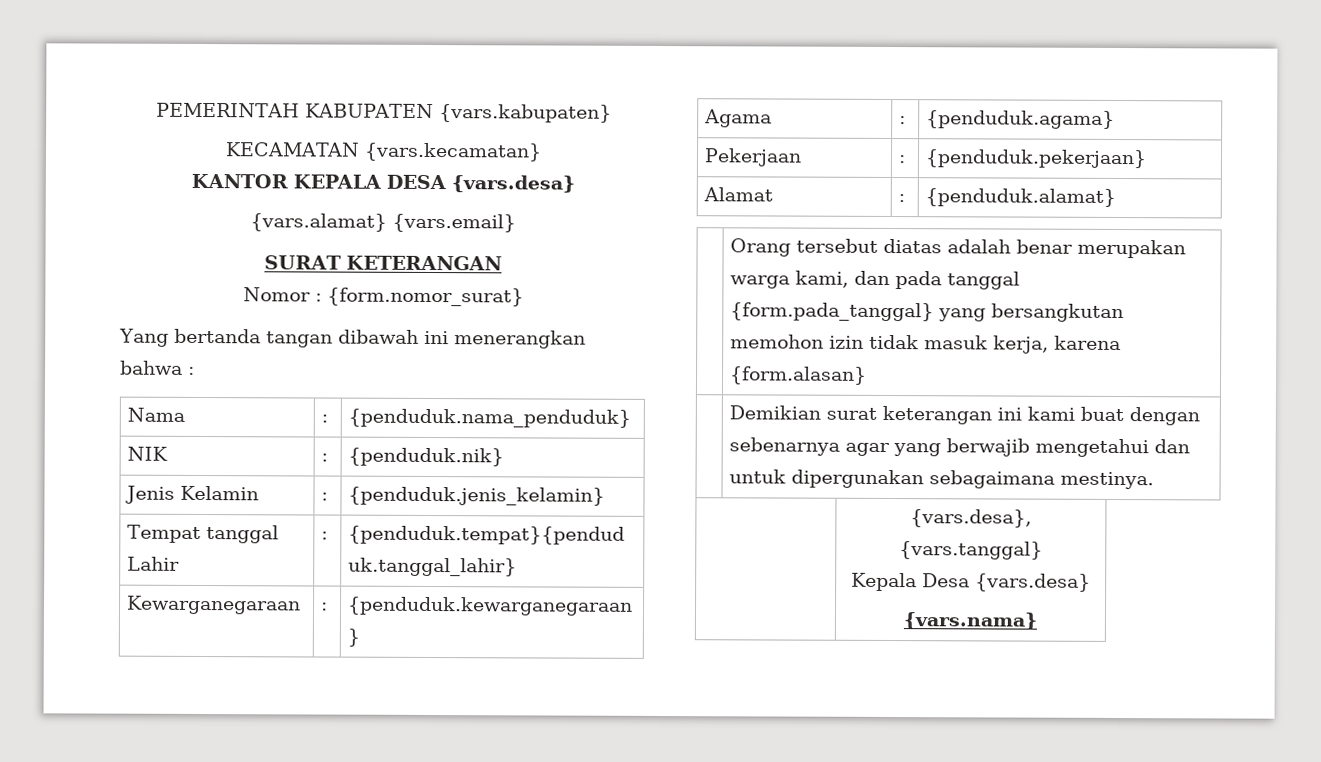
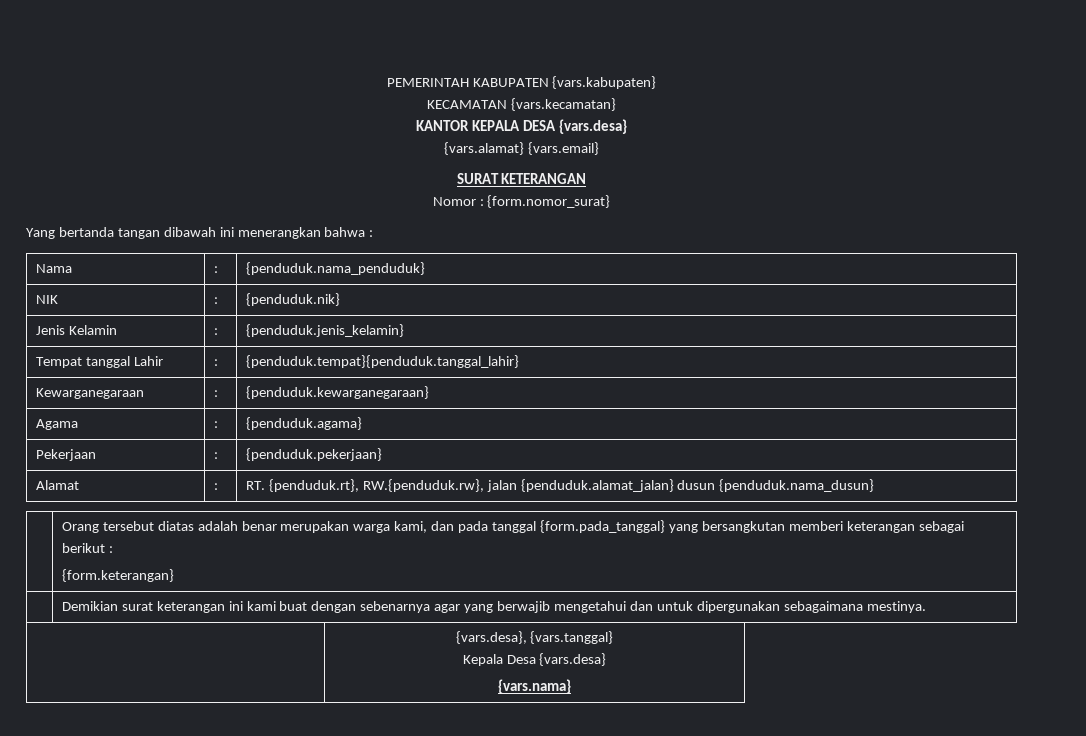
- Alamat | : | {penduduk.alamat}
+ Alamat | : | RT. {penduduk.rt}, RW.{penduduk.rw}, jalan {penduduk.alamat_jalan} dusun {penduduk.nama_dusun}
- | Orang tersebut diatas adalah benar merupakan warga kami, dan pada tanggal {form.pada_tanggal} yang bersangkutan memohon izin tidak masuk kerja, karena {form.alasan}
+ | Orang tersebut diatas adalah benar merupakan warga kami, dan pada tanggal {form.pada_tanggal} yang bersangkutan memberi keterangan sebagai berikut :
+ {form.keterangan}

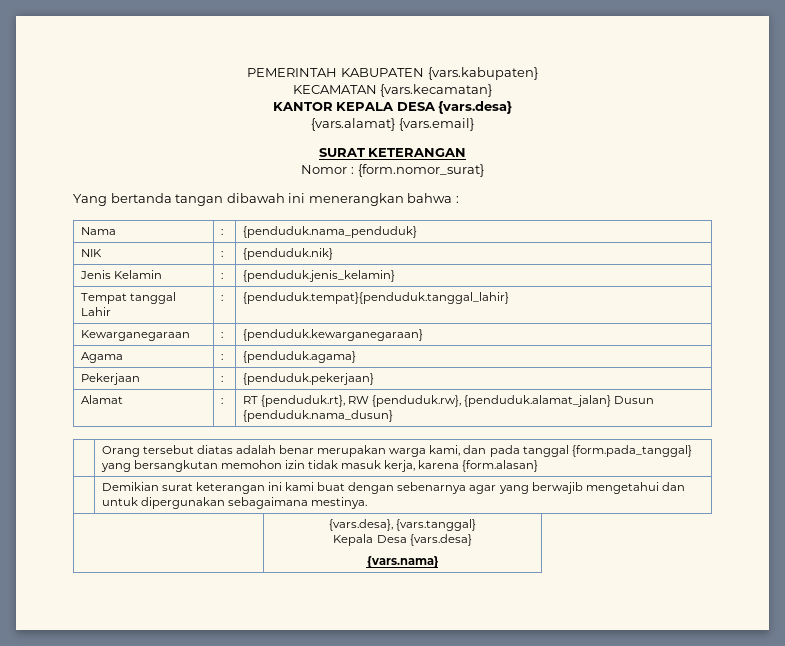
- Alamat | : | RT. {penduduk.rt}, RW.{penduduk.rw}, jalan {penduduk.alamat_jalan} dusun {penduduk.nama_dusun}
+ Alamat | : | RT {penduduk.rt}, RW {penduduk.rw}, {penduduk.alamat_jalan} Dusun {penduduk.nama_dusun}
- | Orang tersebut diatas adalah benar merupakan warga kami, dan pada tanggal {form.pada_tanggal} yang bersangkutan memberi keterangan sebagai berikut :
- {form.keterangan}
+ | Orang tersebut diatas adalah benar merupakan warga kami, dan pada tanggal {form.pada_tanggal} yang bersangkutan memohon izin tidak masuk kerja, karena {form.alasan}

